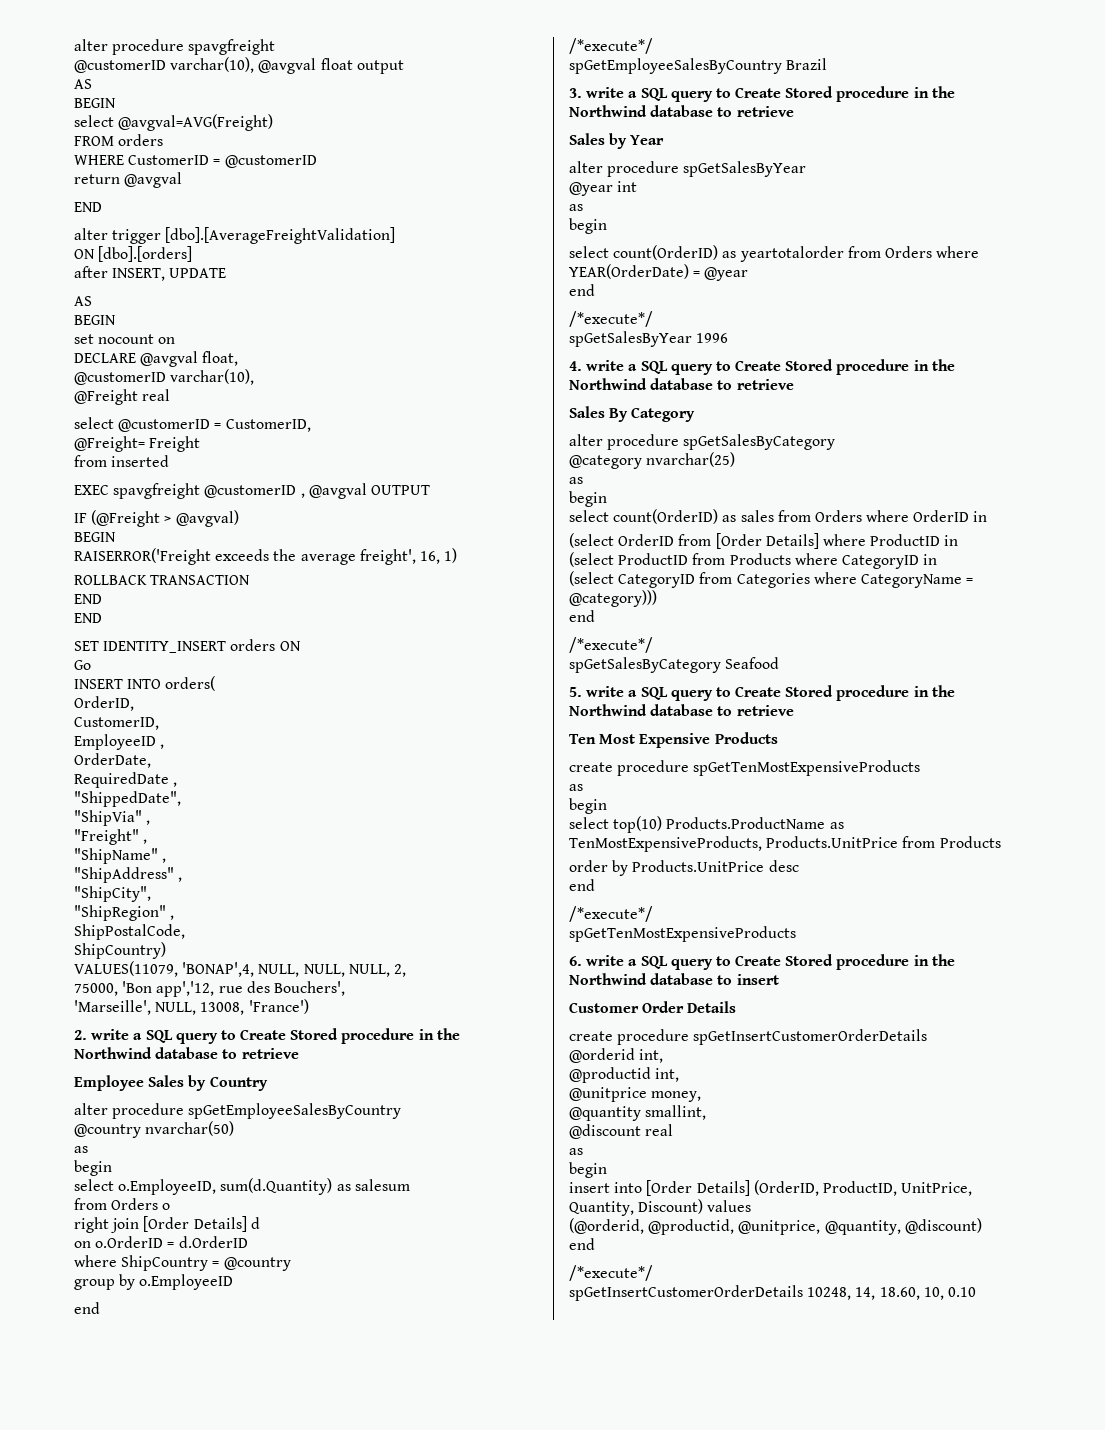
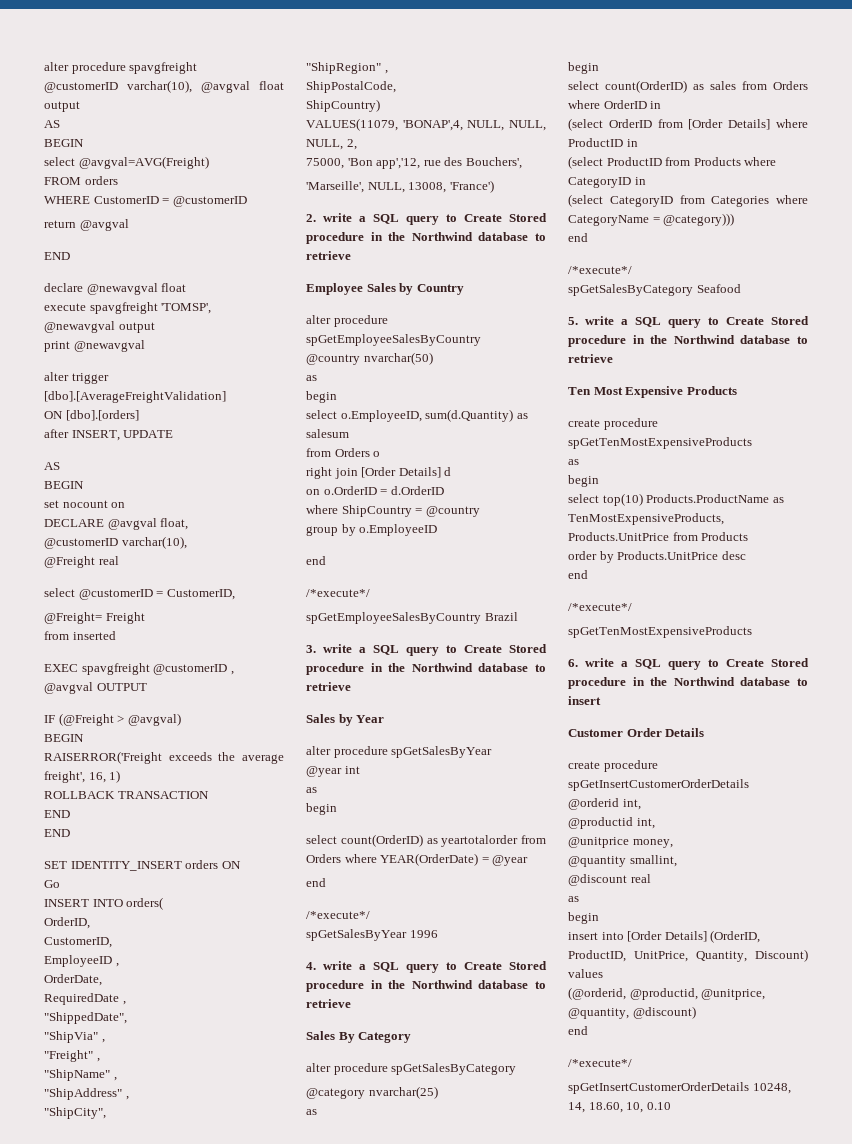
+ declare @newavgval float
+ execute spavgfreight 'TOMSP', @newavgval output
+ print @newavgval

